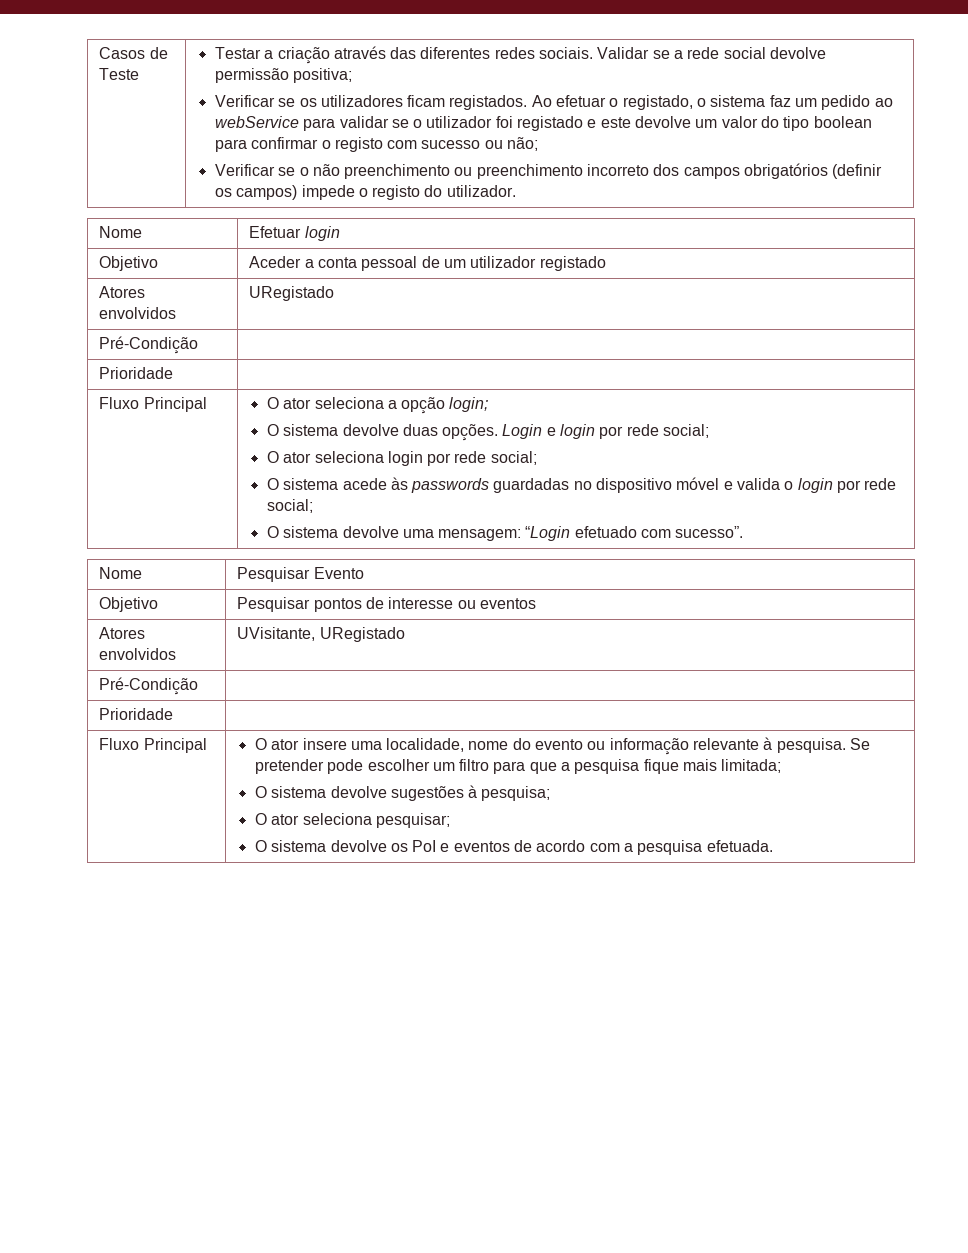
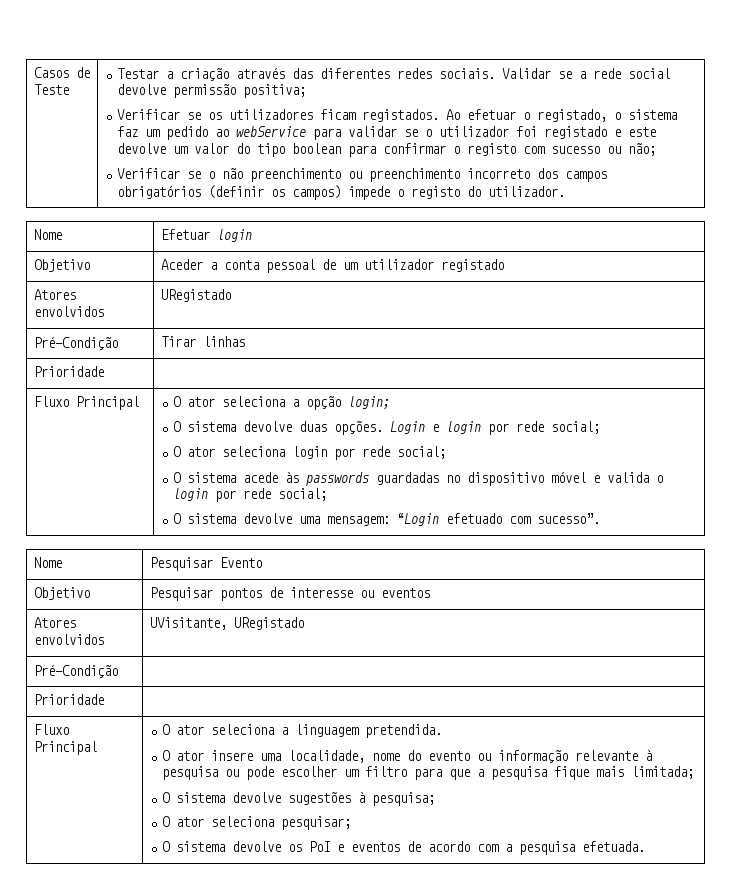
  Atores envolvidos | URegistado
- Pré-Condição |
+ Pré-Condição | Tirar linhas
- O ator insere uma localidade, nome do evento ou informação relevante à pesquisa. Se pretender pode escolher um filtro para que a pesquisa fique mais limitada;
+ O ator seleciona a linguagem pretendida.
+ O ator insere uma localidade, nome do evento ou informação relevante à pesquisa ou pode escolher um filtro para que a pesquisa fique mais limitada;

